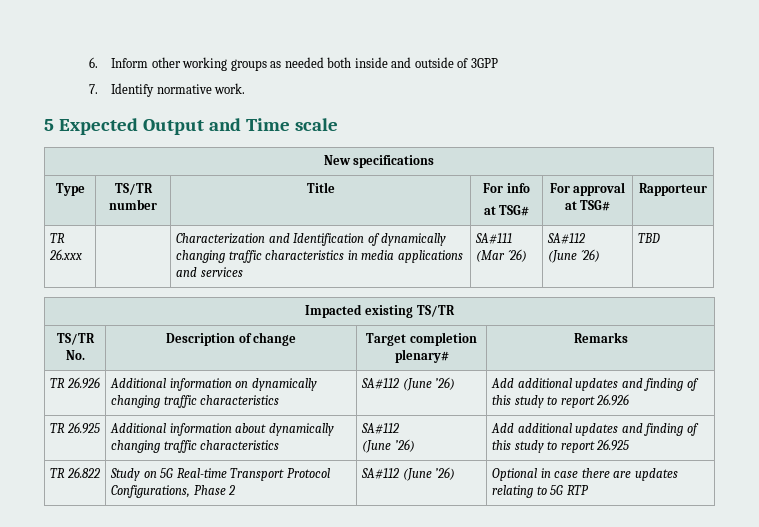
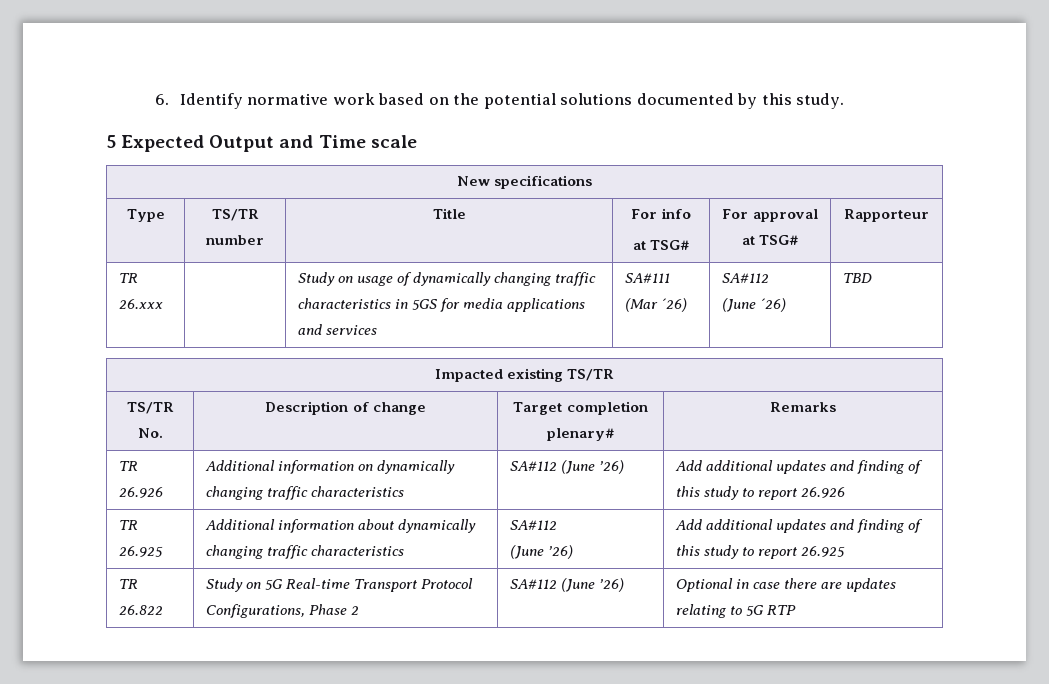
- 6. Inform other working groups as needed both inside and outside of 3GPP
- 7. Identify normative work.
+ 6. Identify normative work based on the potential solutions documented by this study.
- TR 26.xxx | | Characterization and Identification of dynamically changing traffic characteristics in media applications and services | SA#111 (Mar ´26) | SA#112
+ TR 26.xxx | | Study on usage of dynamically changing traffic characteristics in 5GS for media applications and services | SA#111 (Mar ´26) | SA#112

